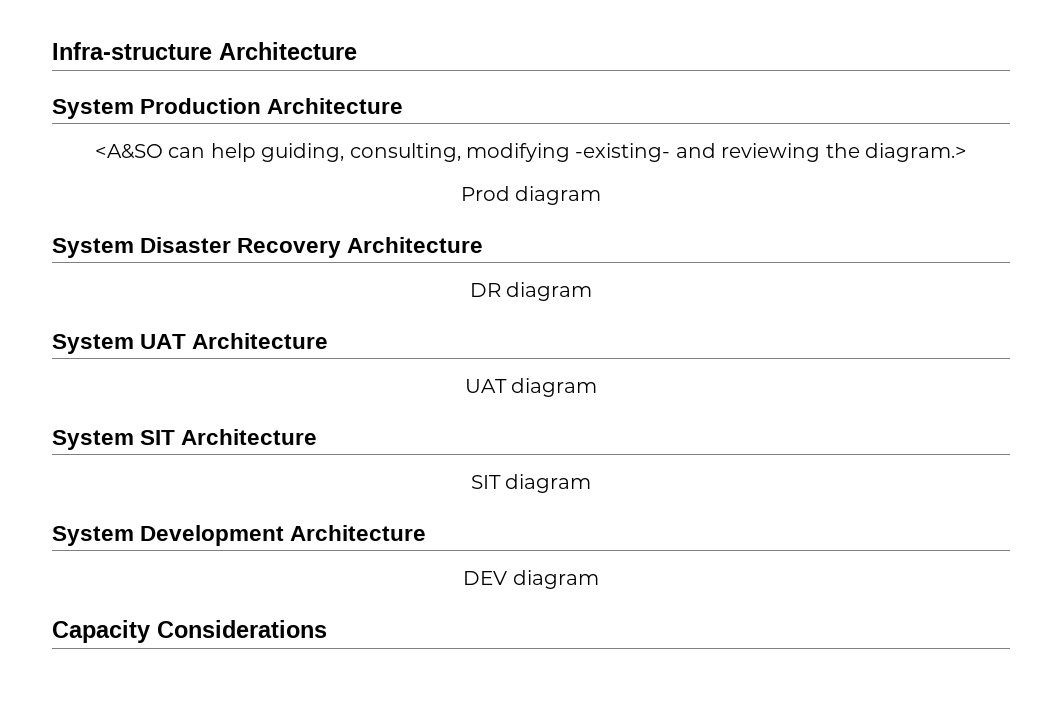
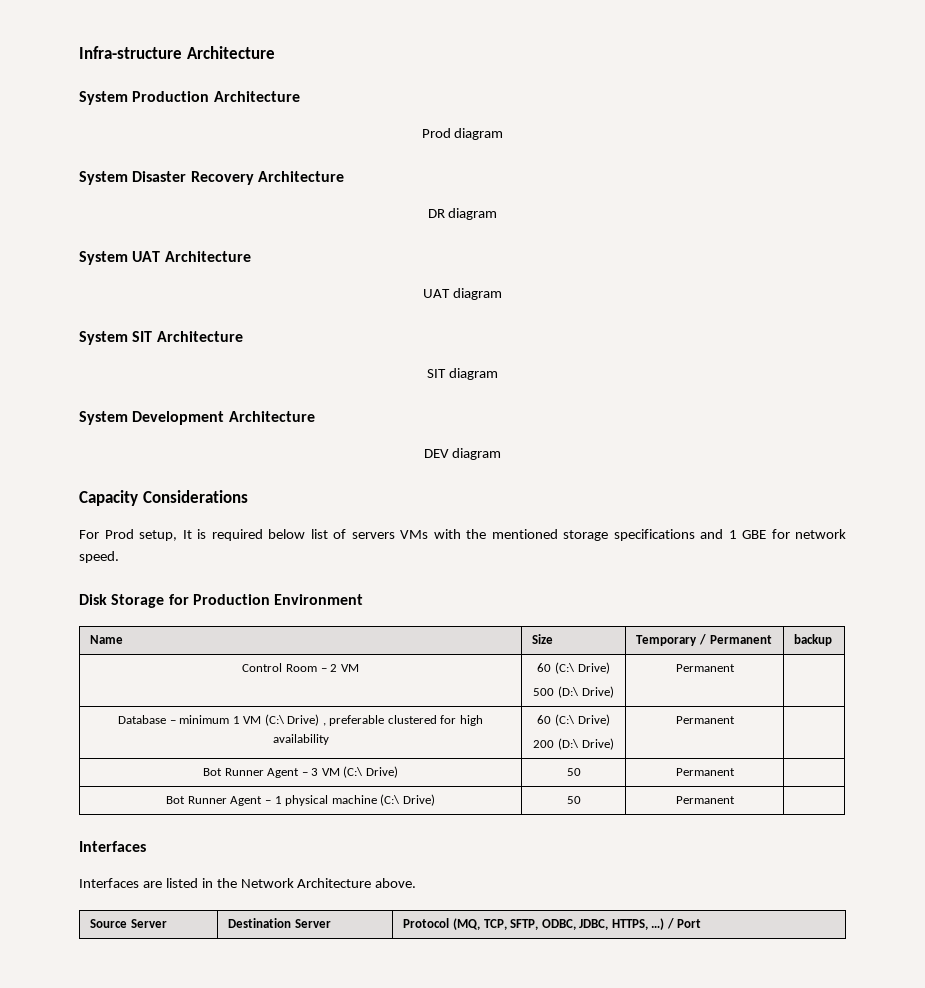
- <A&SO can help guiding, consulting, modifying -existing- and reviewing the diagram.>
+ For Prod setup, It is required below list of servers VMs with the mentioned storage specifications and 1 GBE for network speed.
+ Disk Storage for Production Environment
+ Name | Size | Temporary / Permanent | backup
+ Control Room – 2 VM | 60 (C:\ Drive)
+ 500 (D:\ Drive) | Permanent |
+ Database – minimum 1 VM (C:\ Drive) , preferable clustered for high availability | 60 (C:\ Drive)
+ 200 (D:\ Drive) | Permanent |
+ Bot Runner Agent – 3 VM (C:\ Drive) | 50 | Permanent |
+ Bot Runner Agent – 1 physical machine (C:\ Drive) | 50 | Permanent |
+ Interfaces
+ Interfaces are listed in the Network Architecture above.
+ Source Server | Destination Server | Protocol (MQ, TCP, SFTP, ODBC, JDBC, HTTPS, …) / Port

